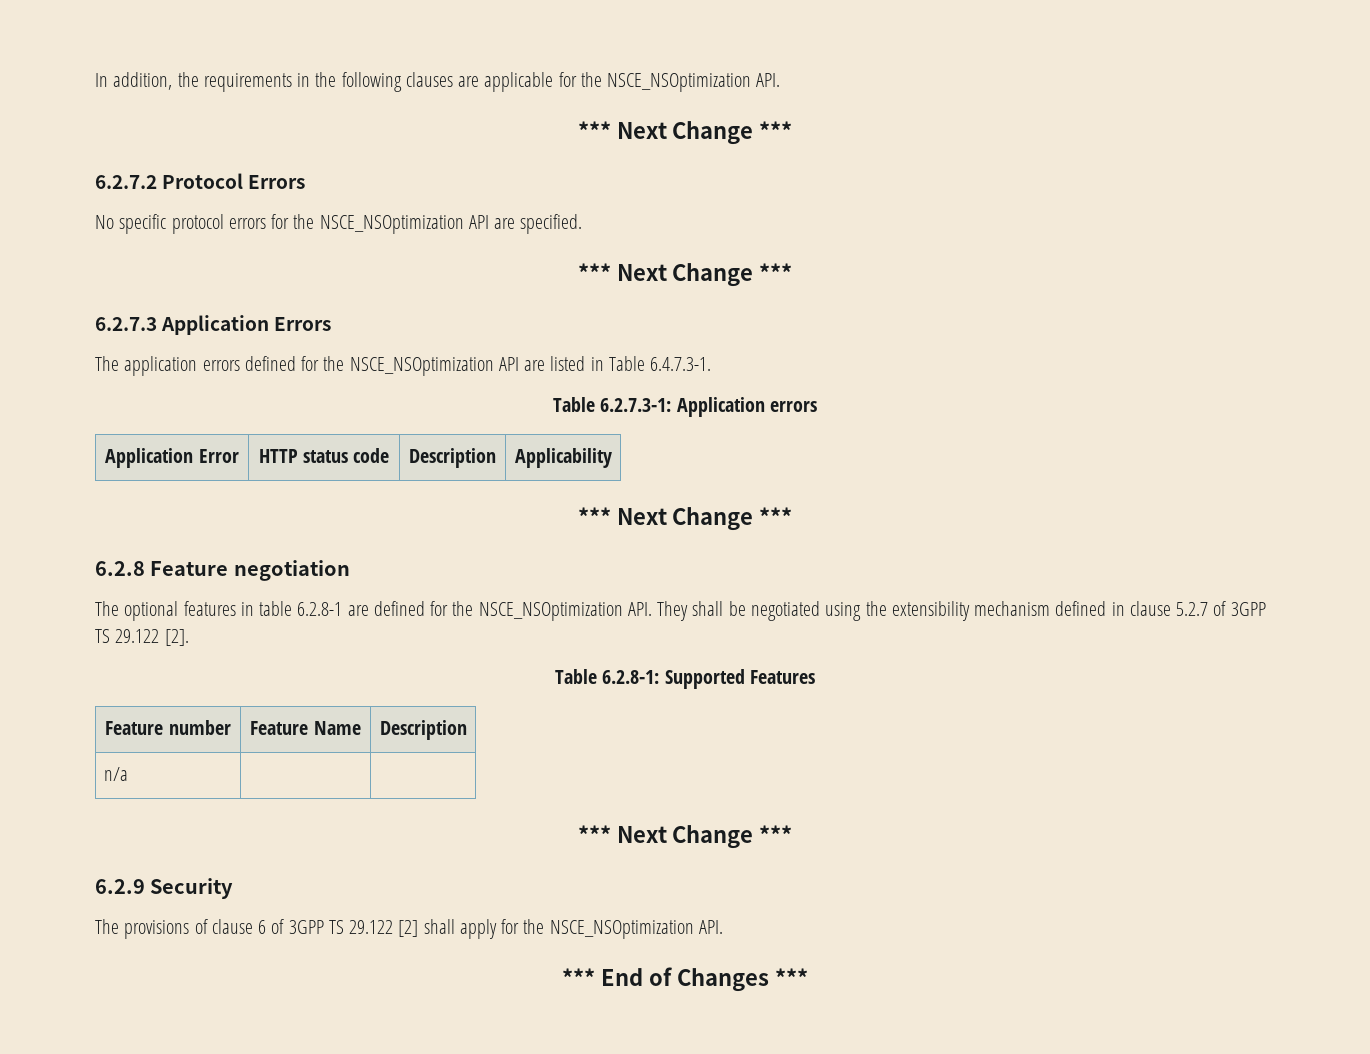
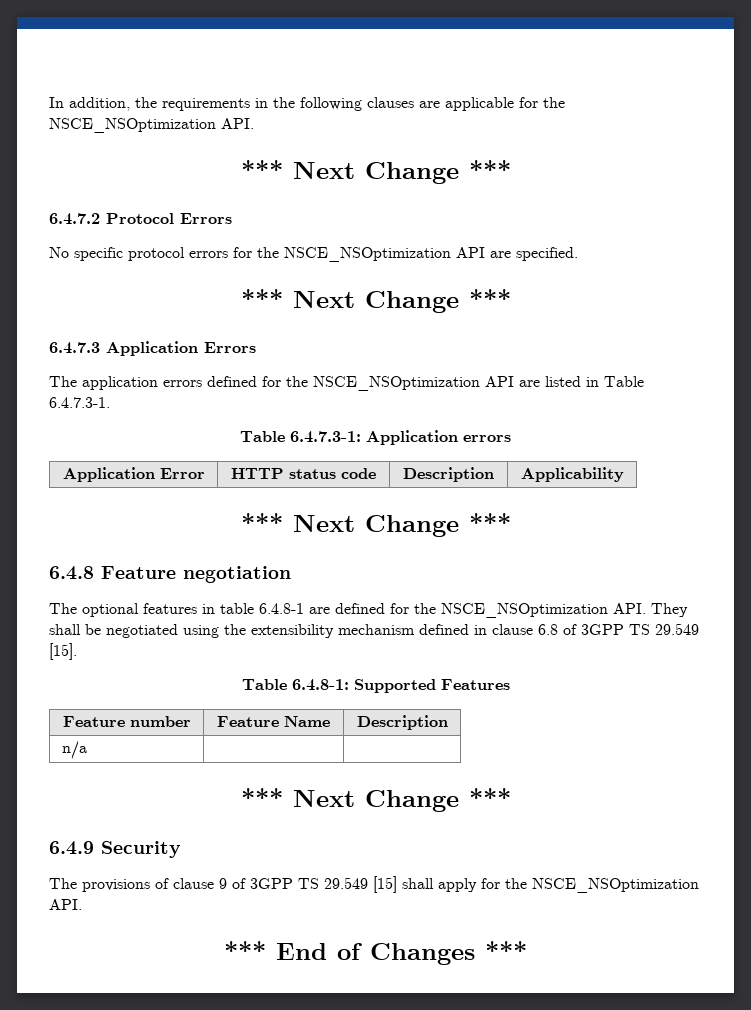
- 6.2.7.2 Protocol Errors
+ 6.4.7.2 Protocol Errors
- 6.2.7.3 Application Errors
+ 6.4.7.3 Application Errors
- Table 6.2.7.3-1: Application errors
+ Table 6.4.7.3-1: Application errors
- 6.2.8 Feature negotiation
+ 6.4.8 Feature negotiation
- The optional features in table 6.2.8-1 are defined for the NSCE_NSOptimization API. They shall be negotiated using the extensibility mechanism defined in clause 5.2.7 of 3GPP TS 29.122 [2].
- Table 6.2.8-1: Supported Features
+ The optional features in table 6.4.8-1 are defined for the NSCE_NSOptimization API. They shall be negotiated using the extensibility mechanism defined in clause 6.8 of 3GPP TS 29.549 [15].
+ Table 6.4.8-1: Supported Features
- 6.2.9 Security
+ 6.4.9 Security
- The provisions of clause 6 of 3GPP TS 29.122 [2] shall apply for the NSCE_NSOptimization API.
+ The provisions of clause 9 of 3GPP TS 29.549 [15] shall apply for the NSCE_NSOptimization API.

